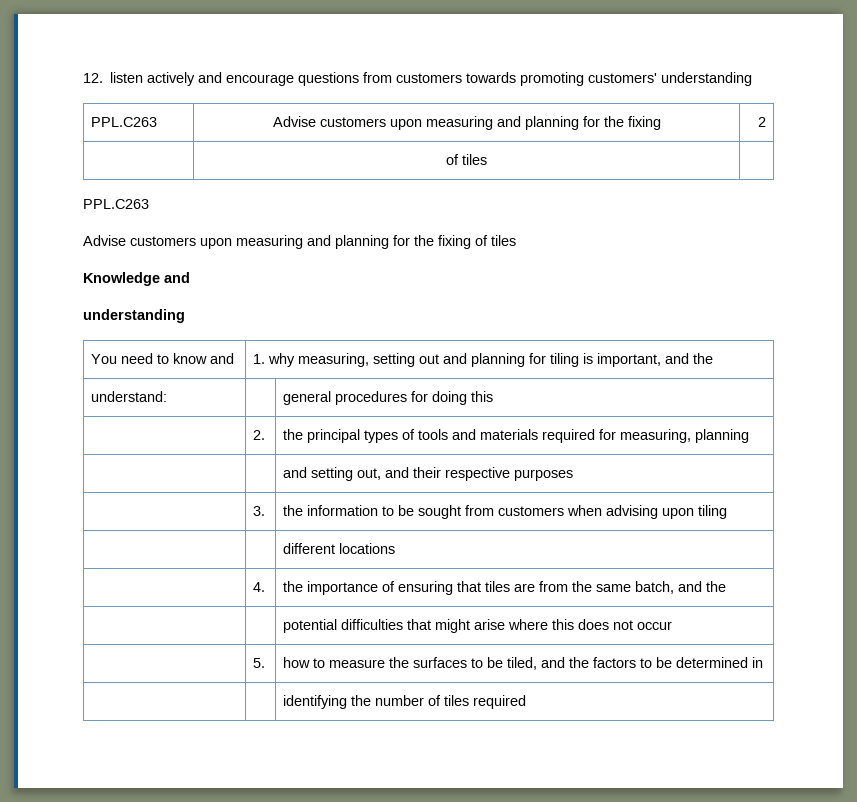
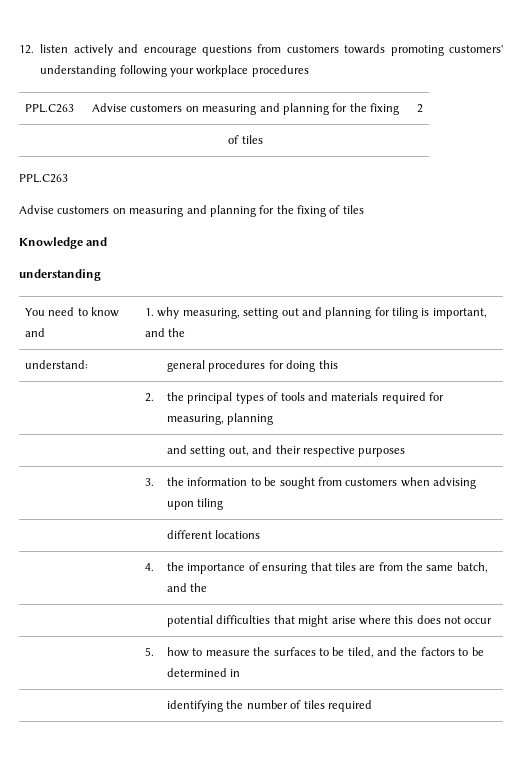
- 12. listen actively and encourage questions from customers towards promoting customers' understanding
+ 12. listen actively and encourage questions from customers towards promoting customers' understanding following your workplace procedures
- PPL.C263 | Advise customers upon measuring and planning for the fixing | 2
+ PPL.C263 | Advise customers on measuring and planning for the fixing | 2
- Advise customers upon measuring and planning for the fixing of tiles
+ Advise customers on measuring and planning for the fixing of tiles

